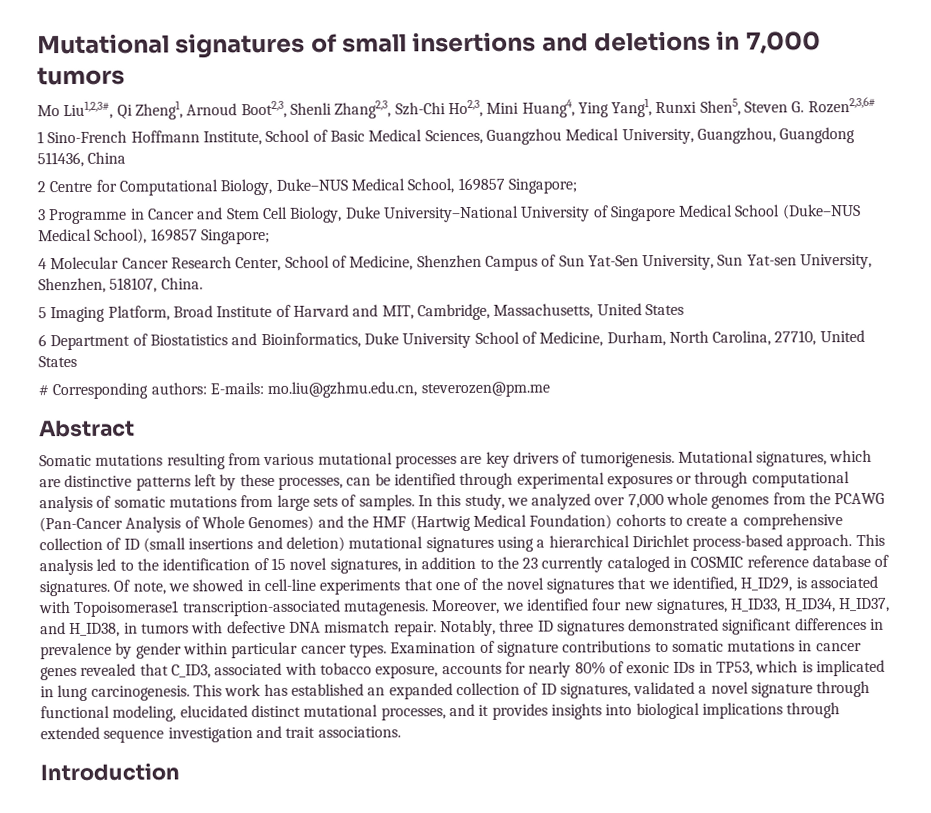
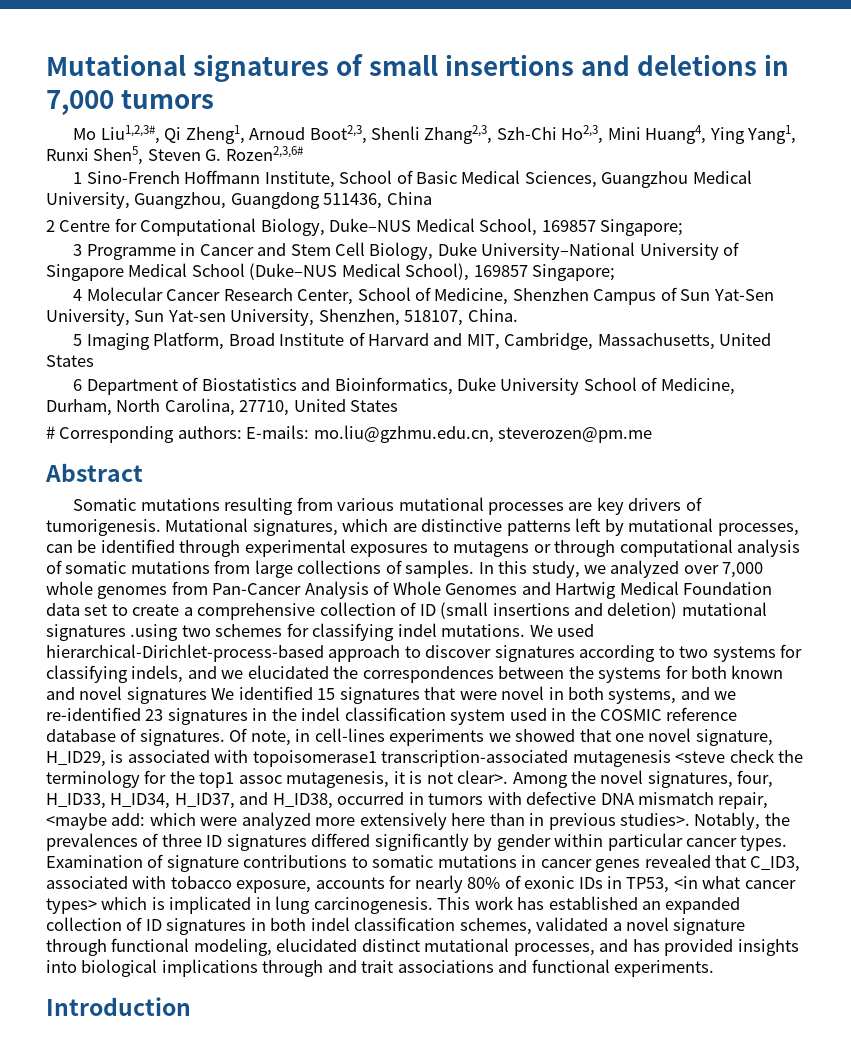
- Mutational signatures, which are distinctive patterns left by these processes, can be identified through experimental exposures or through computational analysis of somatic mutations from large sets of samples.
+ Mutational signatures, which are distinctive patterns left by mutational processes, can be identified through experimental exposures to mutagens or through computational analysis of somatic mutations from large collections of samples.
- In this study, we analyzed over 7,000 whole genomes from the PCAWG (Pan-Cancer Analysis of Whole Genomes) and the HMF (Hartwig Medical Foundation) cohorts to create a comprehensive collection of ID (small insertions and deletion) mutational signatures using a hierarchical Dirichlet process-based approach. This analysis led to the identification of 15 novel signatures, in addition to the 23 currently cataloged in COSMIC reference database of signatures.
+ In this study, we analyzed over 7,000 whole genomes from Pan-Cancer Analysis of Whole Genomes and Hartwig Medical Foundation data set to create a comprehensive collection of ID (small insertions and deletion) mutational signatures .using two schemes for classifying indel mutations. We used hierarchical-Dirichlet-process-based approach to discover signatures according to two systems for classifying indels, and we elucidated the correspondences between the systems for both known and novel signatures We identified 15 signatures that were novel in both systems, and we re-identified 23 signatures in the indel classification system used in the COSMIC reference database of signatures.
- Of note, we showed in cell-line experiments that one of the novel signatures that we identified, H_ID29, is associated with Topoisomerase1 transcription-associated mutagenesis. Moreover, we identified four new signatures, H_ID33, H_ID34, H_ID37, and H_ID38, in tumors with defective DNA mismatch repair. Notably, three ID signatures demonstrated significant differences in prevalence by gender within particular cancer types.
+ Of note, in cell-lines experiments we showed that one novel signature, H_ID29, is associated with topoisomerase1 transcription-associated mutagenesis <steve check the terminology for the top1 assoc mutagenesis, it is not clear>. Among the novel signatures, four, H_ID33, H_ID34, H_ID37, and H_ID38, occurred in tumors with defective DNA mismatch repair, <maybe add: which were analyzed more extensively here than in previous studies>. Notably, the prevalences of three ID signatures differed significantly by gender within particular cancer types.
- Examination of signature contributions to somatic mutations in cancer genes revealed that C_ID3, associated with tobacco exposure, accounts for nearly 80% of exonic IDs in TP53, which is implicated in lung carcinogenesis.
+ Examination of signature contributions to somatic mutations in cancer genes revealed that C_ID3, associated with tobacco exposure, accounts for nearly 80% of exonic IDs in TP53, <in what cancer types> which is implicated in lung carcinogenesis.
- This work has established an expanded collection of ID signatures, validated a novel signature through functional modeling, elucidated distinct mutational processes, and it provides insights into biological implications through extended sequence investigation and trait associations.
+ This work has established an expanded collection of ID signatures in both indel classification schemes, validated a novel signature through functional modeling, elucidated distinct mutational processes, and has provided insights into biological implications through and trait associations and functional experiments.

